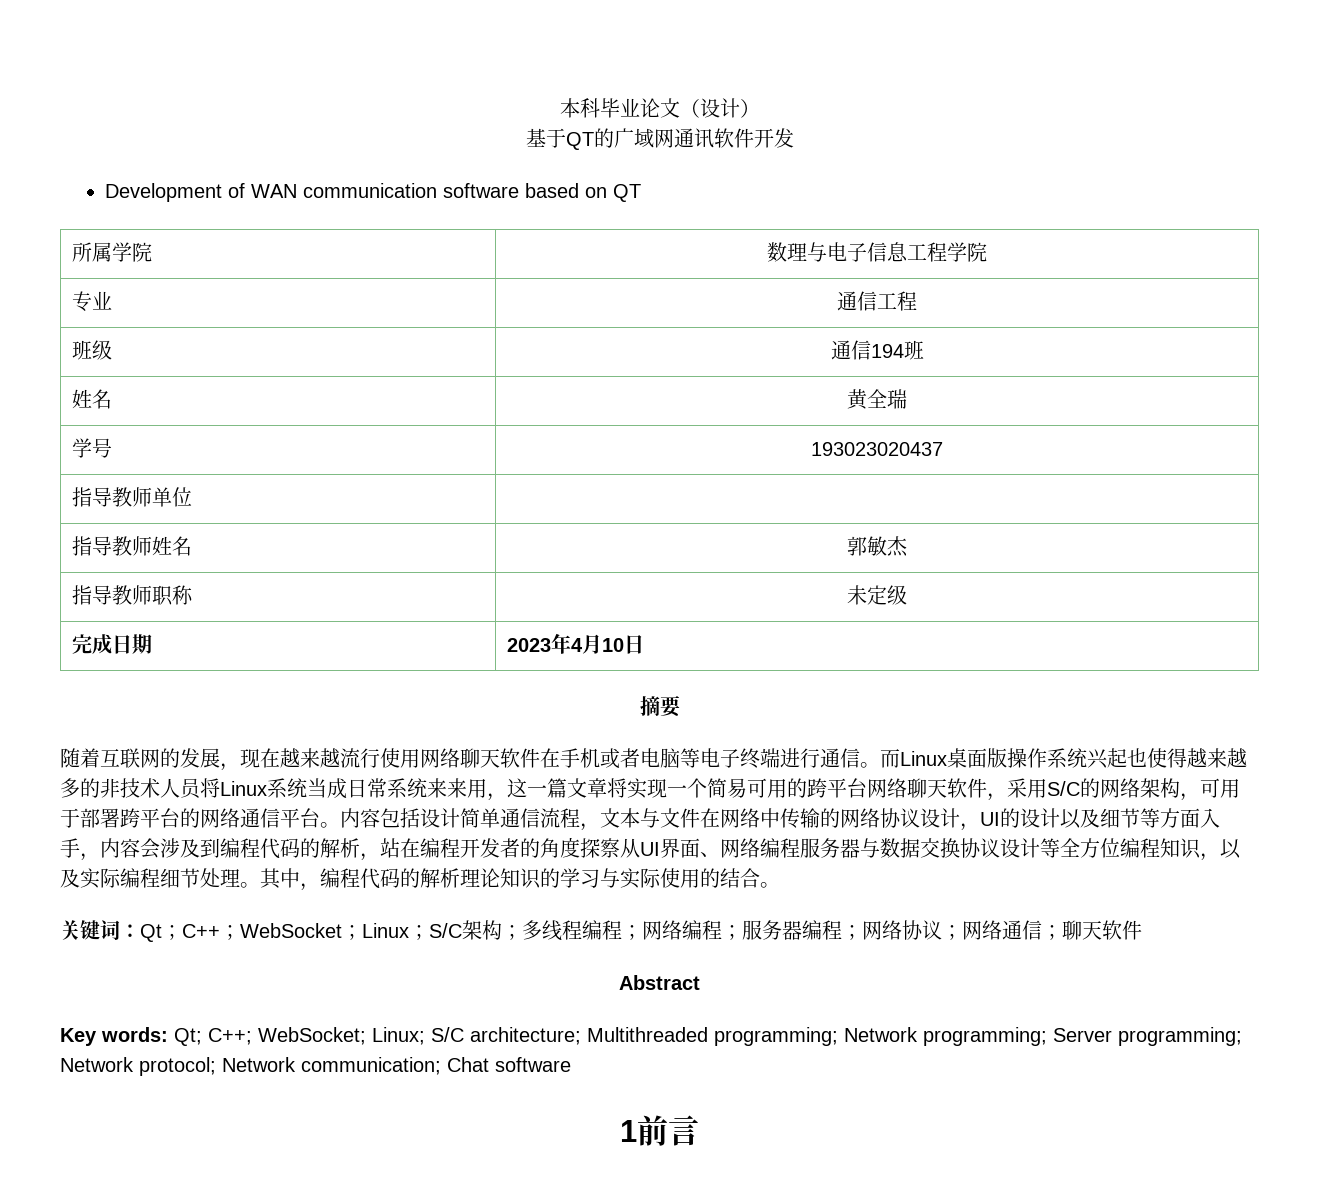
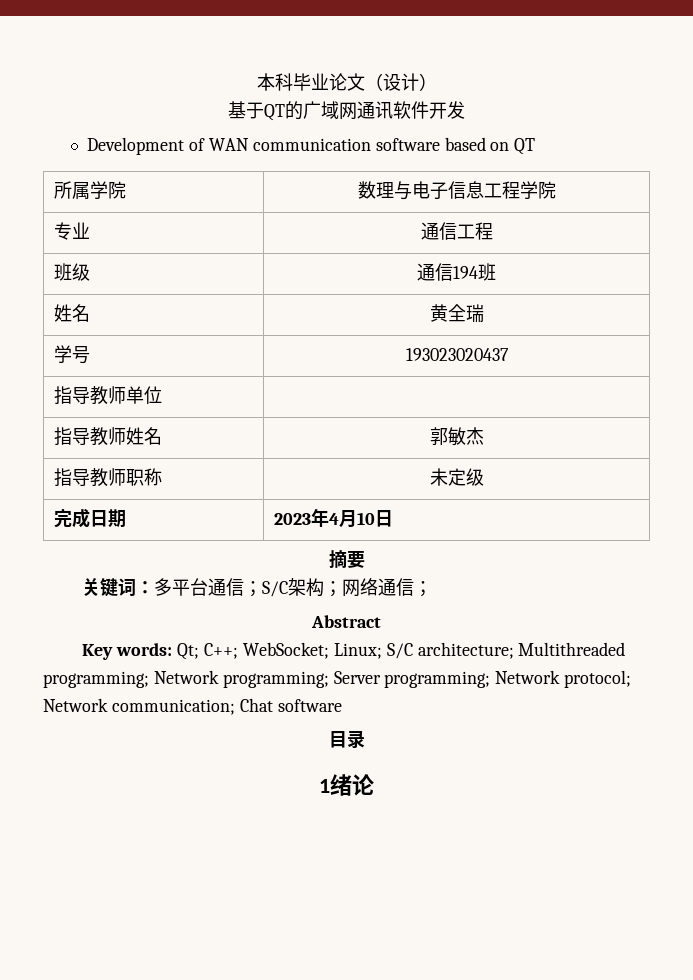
- 随着互联网的发展，现在越来越流行使用网络聊天软件在手机或者电脑等电子终端进行通信。而Linux桌面版操作系统兴起也使得越来越多的非技术人员将Linux系统当成日常系统来来用，这一篇文章将实现一个简易可用的跨平台网络聊天软件，采用S/C的网络架构，可用于部署跨平台的网络通信平台。内容包括设计简单通信流程，文本与文件在网络中传输的网络协议设计，UI的设计以及细节等方面入手，内容会涉及到编程代码的解析，站在编程开发者的角度探察从UI界面、网络编程服务器与数据交换协议设计等全方位编程知识，以及实际编程细节处理。其中，编程代码的解析理论知识的学习与实际使用的结合。
- 关键词：Qt；C++；WebSocket；Linux；S/C架构；多线程编程；网络编程；服务器编程；网络协议；网络通信；聊天软件
+ 关键词：多平台通信；S/C架构；网络通信；
- 1前言
+ 目录
+ 1绪论

